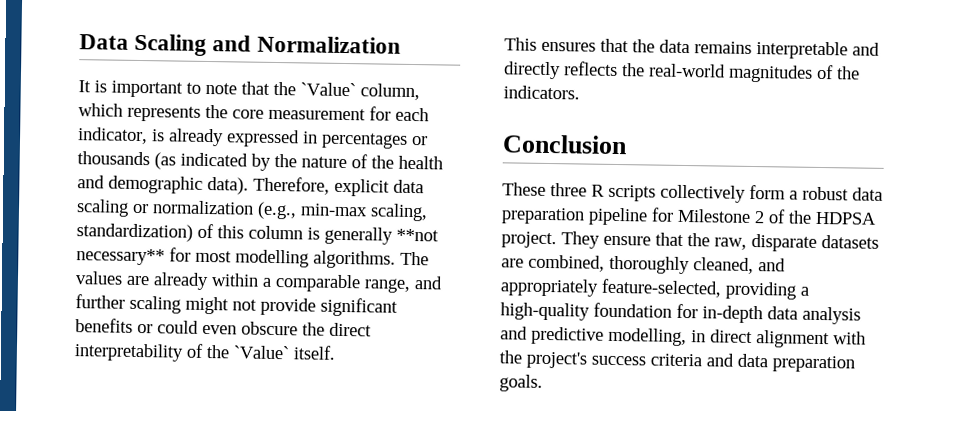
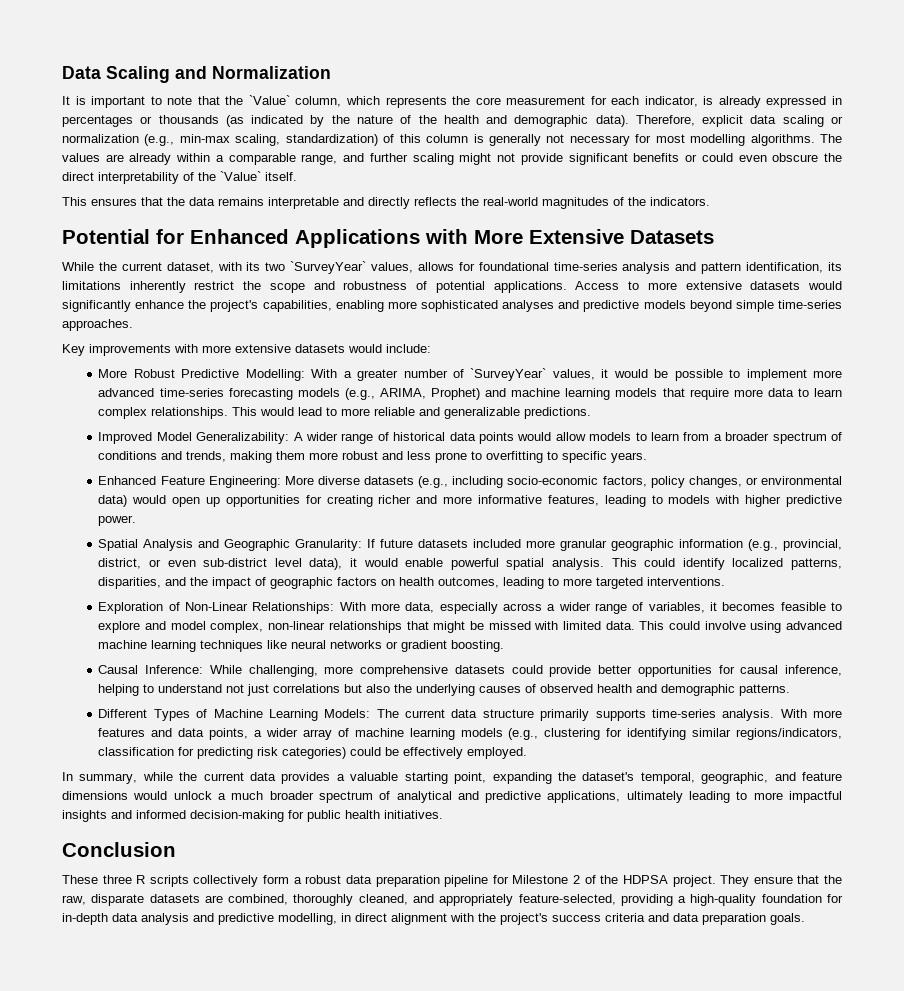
- Therefore, explicit data scaling or normalization (e.g., min-max scaling, standardization) of this column is generally **not necessary** for most modelling algorithms.
+ Therefore, explicit data scaling or normalization (e.g., min-max scaling, standardization) of this column is generally not necessary for most modelling algorithms.
+ Potential for Enhanced Applications with More Extensive Datasets
+ While the current dataset, with its two `SurveyYear` values, allows for foundational time-series analysis and pattern identification, its limitations inherently restrict the scope and robustness of potential applications. Access to more extensive datasets would significantly enhance the project's capabilities, enabling more sophisticated analyses and predictive models beyond simple time-series approaches.
+ Key improvements with more extensive datasets would include:
+ More Robust Predictive Modelling: With a greater number of `SurveyYear` values, it would be possible to implement more advanced time-series forecasting models (e.g., ARIMA, Prophet) and machine learning models that require more data to learn complex relationships. This would lead to more reliable and generalizable predictions.
+ Improved Model Generalizability: A wider range of historical data points would allow models to learn from a broader spectrum of conditions and trends, making them more robust and less prone to overfitting to specific years.
+ Enhanced Feature Engineering: More diverse datasets (e.g., including socio-economic factors, policy changes, or environmental data) would open up opportunities for creating richer and more informative features, leading to models with higher predictive power.
+ Spatial Analysis and Geographic Granularity: If future datasets included more granular geographic information (e.g., provincial, district, or even sub-district level data), it would enable powerful spatial analysis. This could identify localized patterns, disparities, and the impact of geographic factors on health outcomes, leading to more targeted interventions.
+ Exploration of Non-Linear Relationships: With more data, especially across a wider range of variables, it becomes feasible to explore and model complex, non-linear relationships that might be missed with limited data. This could involve using advanced machine learning techniques like neural networks or gradient boosting.
+ Causal Inference: While challenging, more comprehensive datasets could provide better opportunities for causal inference, helping to understand not just correlations but also the underlying causes of observed health and demographic patterns.
+ Different Types of Machine Learning Models: The current data structure primarily supports time-series analysis. With more features and data points, a wider array of machine learning models (e.g., clustering for identifying similar regions/indicators, classification for predicting risk categories) could be effectively employed.
+ In summary, while the current data provides a valuable starting point, expanding the dataset's temporal, geographic, and feature dimensions would unlock a much broader spectrum of analytical and predictive applications, ultimately leading to more impactful insights and informed decision-making for public health initiatives.

